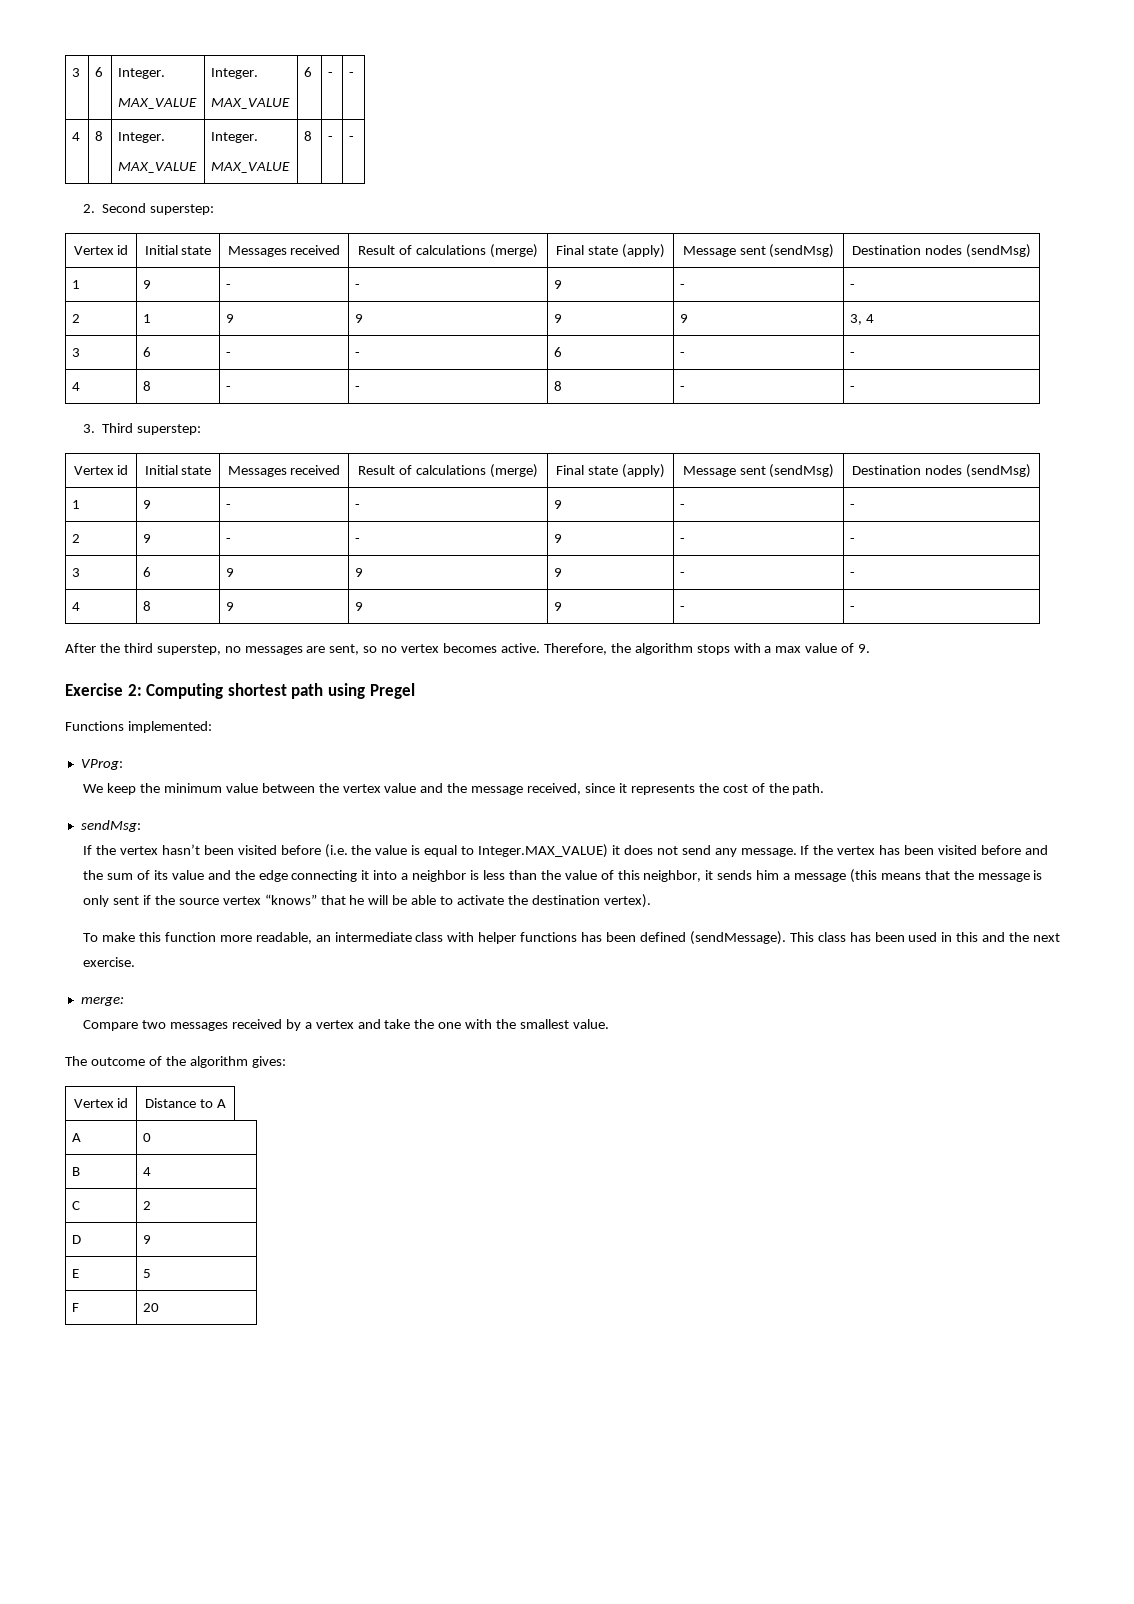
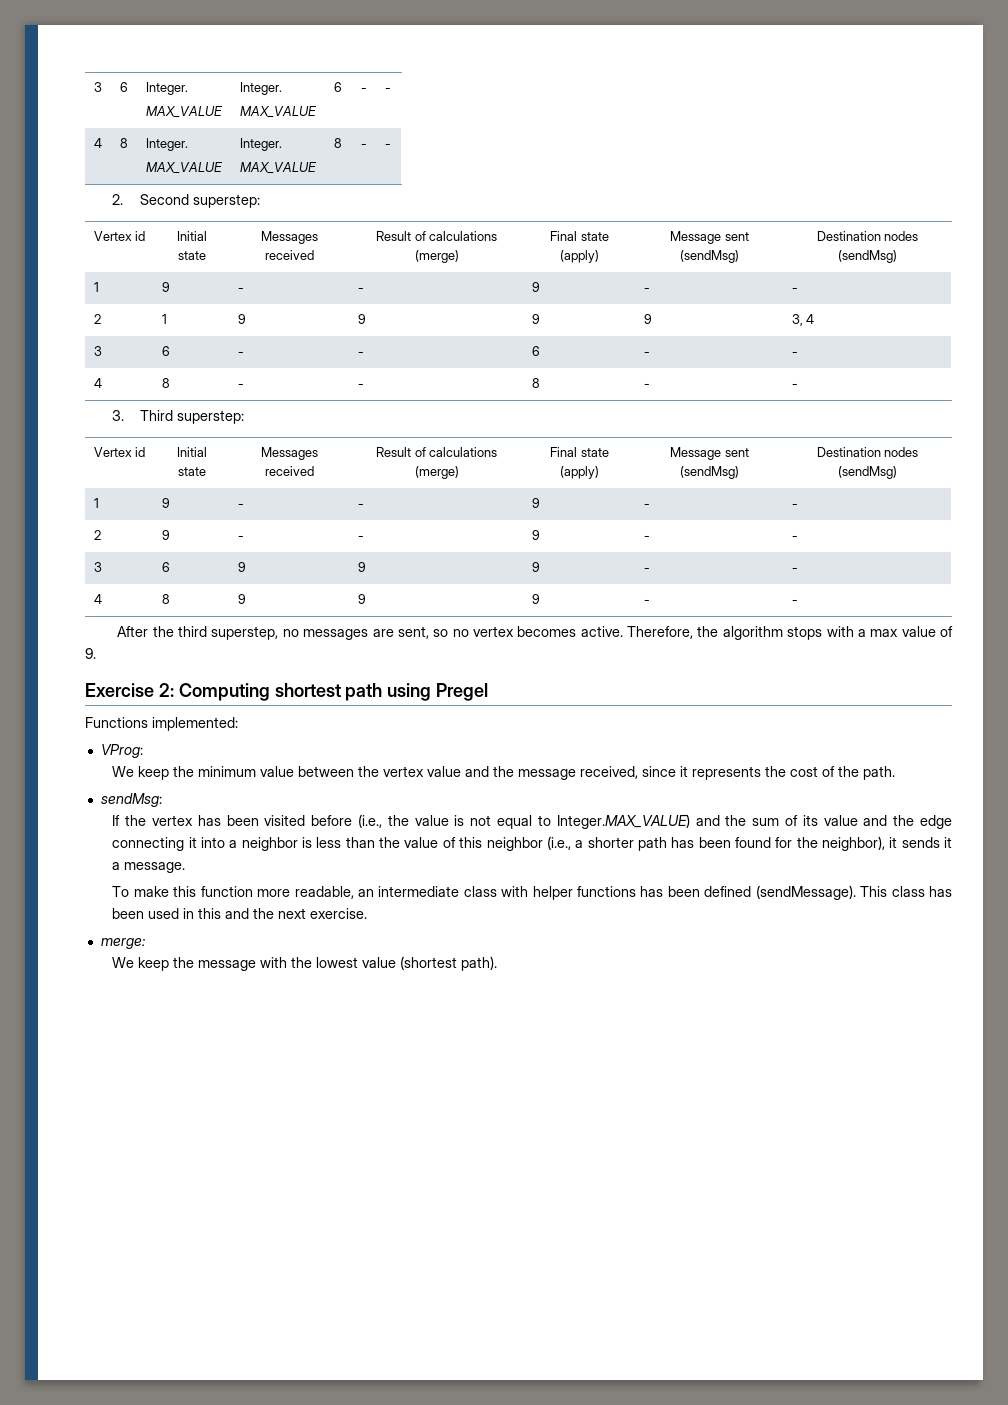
- If the vertex hasn’t been visited before (i.e. the value is equal to Integer.MAX_VALUE) it does not send any message. If the vertex has been visited before and the sum of its value and the edge connecting it into a neighbor is less than the value of this neighbor, it sends him a message (this means that the message is only sent if the source vertex “knows” that he will be able to activate the destination vertex).
+ If the vertex has been visited before (i.e., the value is not equal to Integer.MAX_VALUE) and the sum of its value and the edge connecting it into a neighbor is less than the value of this neighbor (i.e., a shorter path has been found for the neighbor), it sends it a message.
- Compare two messages received by a vertex and take the one with the smallest value.
- The outcome of the algorithm gives:
- Vertex id | Distance to A
- A | 0
- B | 4
- C | 2
- D | 9
- E | 5
- F | 20
+ We keep the message with the lowest value (shortest path).

